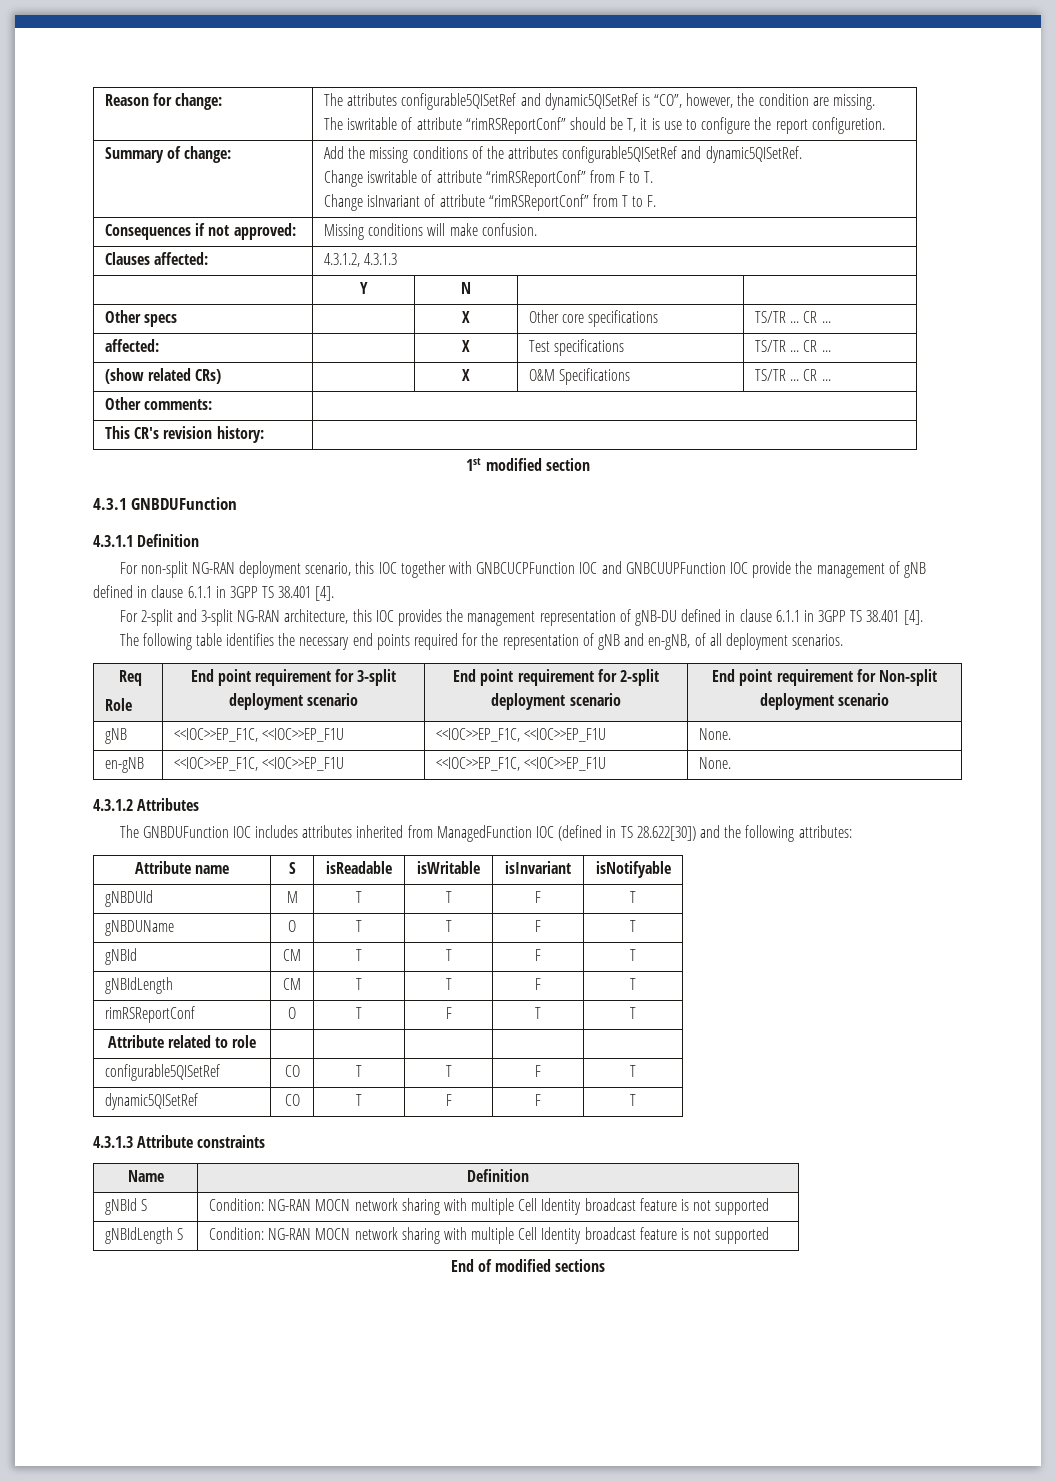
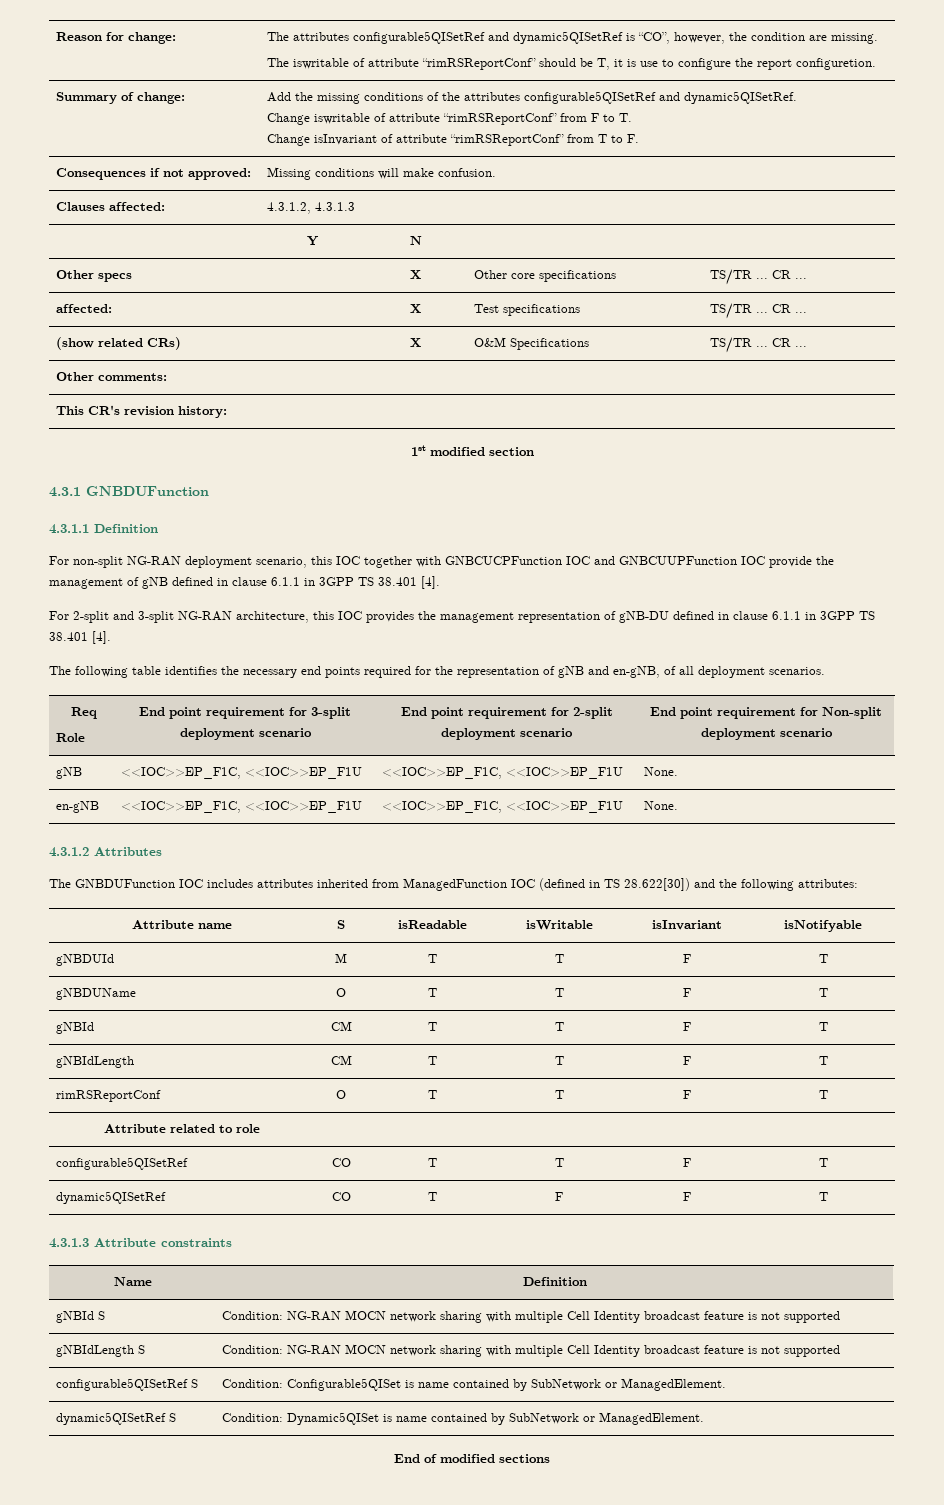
- rimRSReportConf | O | T | F | T | T
+ rimRSReportConf | O | T | T | F | T
+ configurable5QISetRef S | Condition: Configurable5QISet is name contained by SubNetwork or ManagedElement.
+ dynamic5QISetRef S | Condition: Dynamic5QISet is name contained by SubNetwork or ManagedElement.

